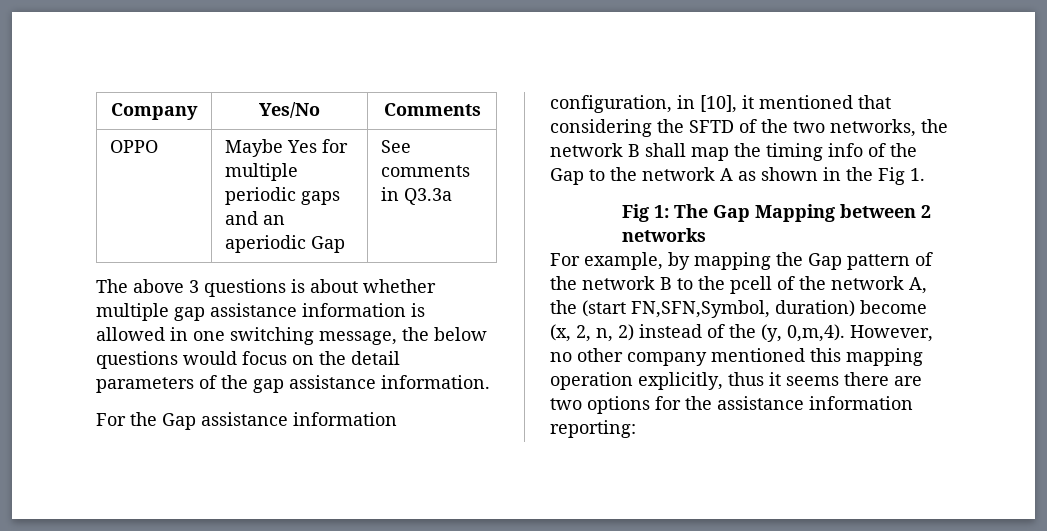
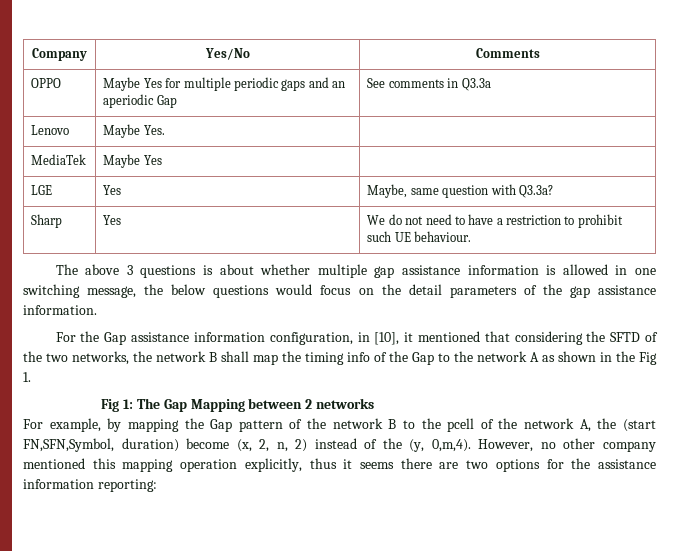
+ Lenovo | Maybe Yes. |
+ MediaTek | Maybe Yes |
+ LGE | Yes | Maybe, same question with Q3.3a?
+ Sharp | Yes | We do not need to have a restriction to prohibit such UE behaviour.

